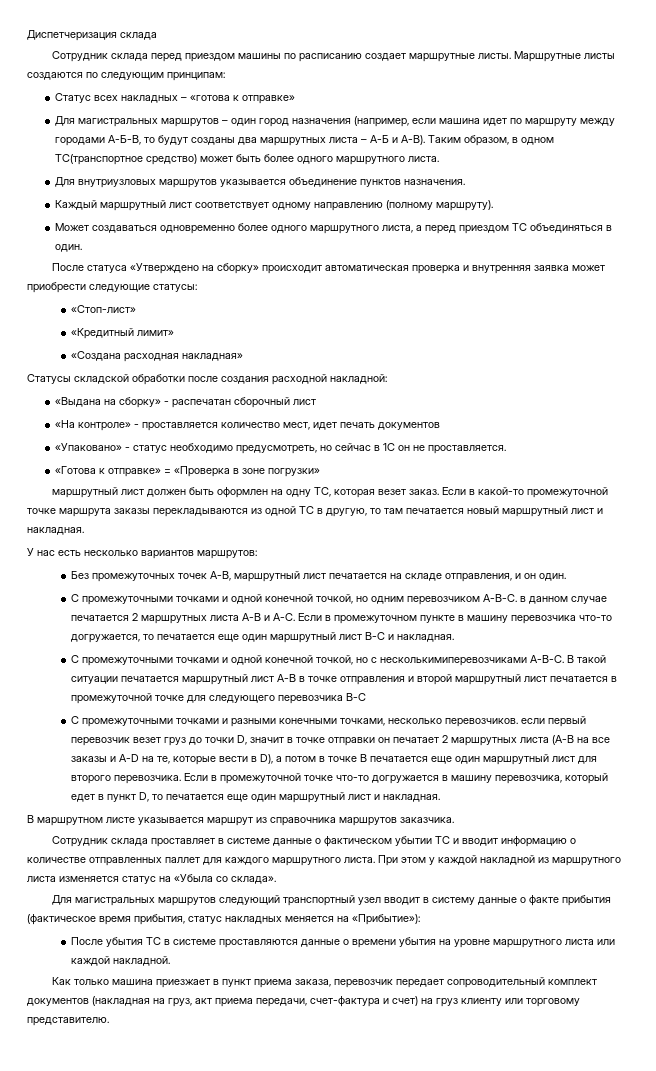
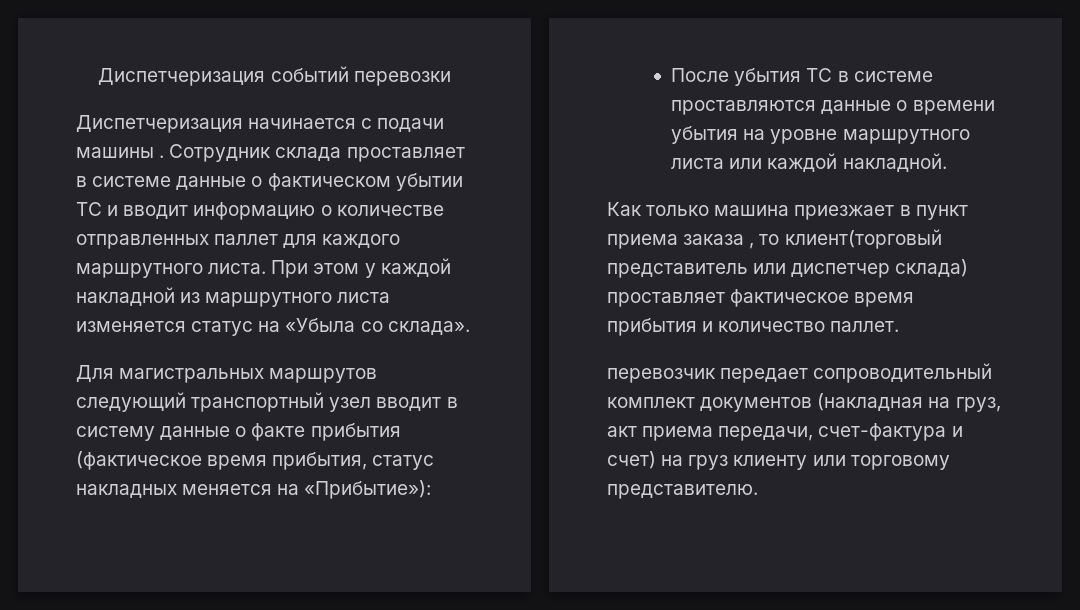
- Диспетчеризация склада
- Сотрудник склада перед приездом машины по расписанию создает маршрутные листы. Маршрутные листы создаются по следующим принципам:
- Статус всех накладных – «готова к отправке»
- Для магистральных маршрутов – один город назначения (например, если машина идет по маршруту между городами А-Б-В, то будут созданы два маршрутных листа – А-Б и А-В). Таким образом, в одном ТС(транспортное средство) может быть более одного маршрутного листа.
- Для внутриузловых маршрутов указывается объединение пунктов назначения.
- Каждый маршрутный лист соответствует одному направлению (полному маршруту).
- Может создаваться одновременно более одного маршрутного листа, а перед приездом ТС объединяться в один.
- После статуса «Утверждено на сборку» происходит автоматическая проверка и внутренняя заявка может приобрести следующие статусы:
- «Стоп-лист»
- «Кредитный лимит»
- «Создана расходная накладная»
- Статусы складской обработки после создания расходной накладной:
- «Выдана на сборку» - распечатан сборочный лист
- «На контроле» - проставляется количество мест, идет печать документов
- «Упаковано» - статус необходимо предусмотреть, но сейчас в 1С он не проставляется.
- «Готова к отправке» = «Проверка в зоне погрузки»
- маршрутный лист должен быть оформлен на одну ТС, которая везет заказ. Если в какой-то промежуточной точке маршрута заказы перекладываются из одной ТС в другую, то там печатается новый маршрутный лист и накладная.
- У нас есть несколько вариантов маршрутов:
- Без промежуточных точек А-В, маршрутный лист печатается на складе отправления, и он один.
- С промежуточными точками и одной конечной точкой, но одним перевозчиком А-В-С. в данном случае печатается 2 маршрутных листа А-В и А-С. Если в промежуточном пункте в машину перевозчика что-то догружается, то печатается еще один маршрутный лист В-С и накладная.
- С промежуточными точками и одной конечной точкой, но с несколькимиперевозчиками А-В-С. В такой ситуации печатается маршрутный лист А-В в точке отправления и второй маршрутный лист печатается в промежуточной точке для следующего перевозчика В-С
- С промежуточными точками и разными конечными точками, несколько перевозчиков. если первый перевозчик везет груз до точки D, значит в точке отправки он печатает 2 маршрутных листа (А-В на все заказы и А-D на те, которые вести в D), а потом в точке В печатается еще один маршрутный лист для второго перевозчика. Если в промежуточной точке что-то догружается в машину перевозчика, который едет в пункт D, то печатается еще один маршрутный лист и накладная.
- В маршрутном листе указывается маршрут из справочника маршрутов заказчика.
- Сотрудник склада проставляет в системе данные о фактическом убытии ТС и вводит информацию о количестве отправленных паллет для каждого маршрутного листа.
+ Диспетчеризация событий перевозки
+ Диспетчеризация начинается с подачи машины . Сотрудник склада проставляет в системе данные о фактическом убытии ТС и вводит информацию о количестве отправленных паллет для каждого маршрутного листа.
- Как только машина приезжает в пункт приема заказа, перевозчик передает сопроводительный комплект документов (накладная на груз, акт приема передачи, счет-фактура и счет) на груз клиенту или торговому представителю.
+ Как только машина приезжает в пункт приема заказа , то клиент(торговый представитель или диспетчер склада) проставляет фактическое время прибытия и количество паллет.
+ перевозчик передает сопроводительный комплект документов (накладная на груз, акт приема передачи, счет-фактура и счет) на груз клиенту или торговому представителю.

